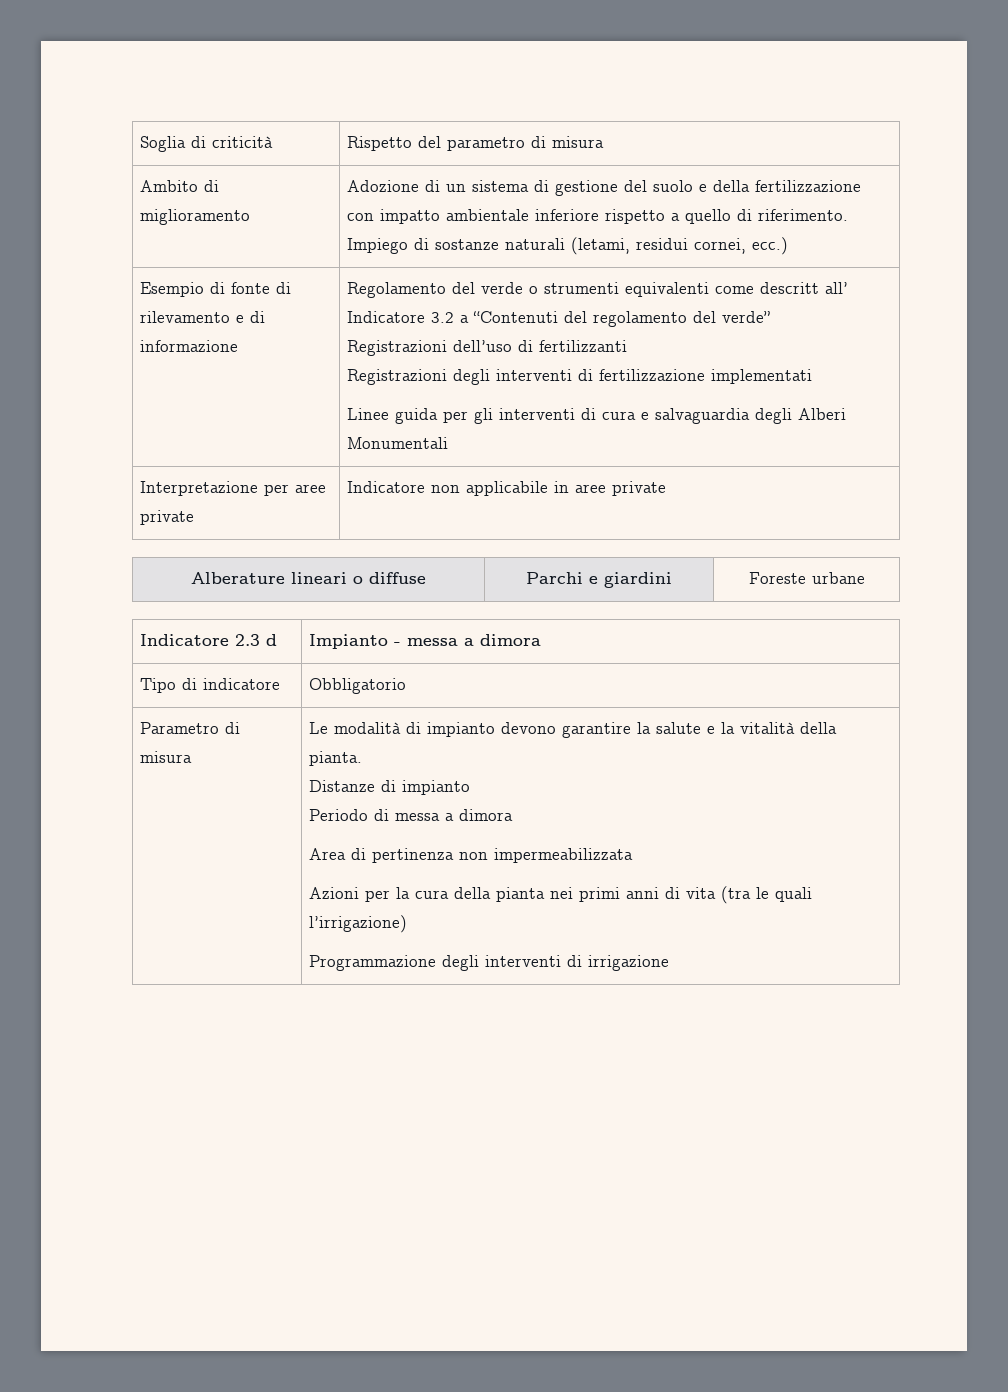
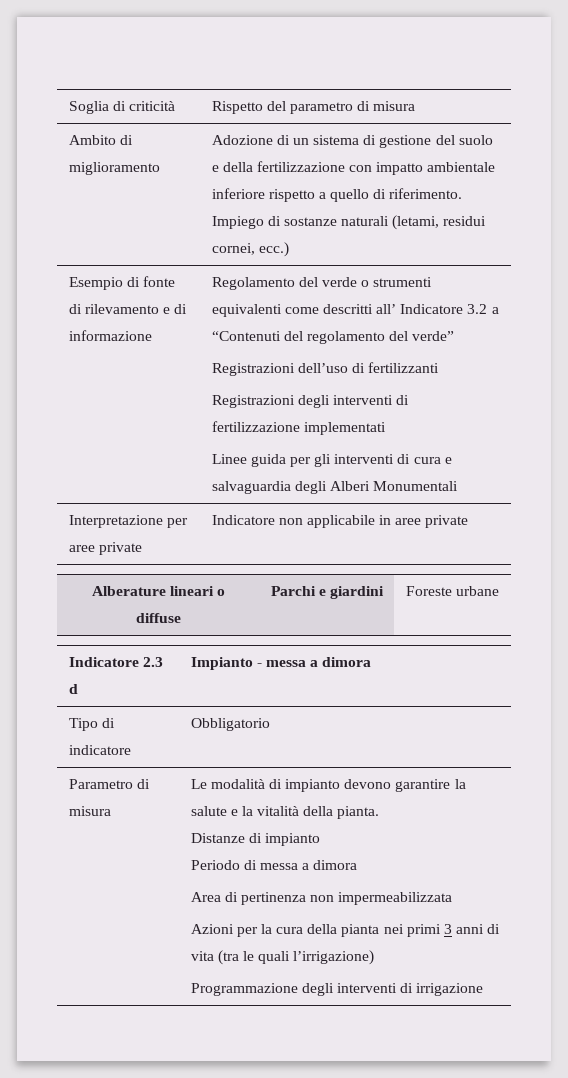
- Regolamento del verde o strumenti equivalenti come descritt all’ Indicatore 3.2 a “Contenuti del regolamento del verde”
+ Regolamento del verde o strumenti equivalenti come descritti all’ Indicatore 3.2 a “Contenuti del regolamento del verde”
- Azioni per la cura della pianta nei primi anni di vita (tra le quali l’irrigazione)
+ Azioni per la cura della pianta nei primi 3 anni di vita (tra le quali l’irrigazione)

